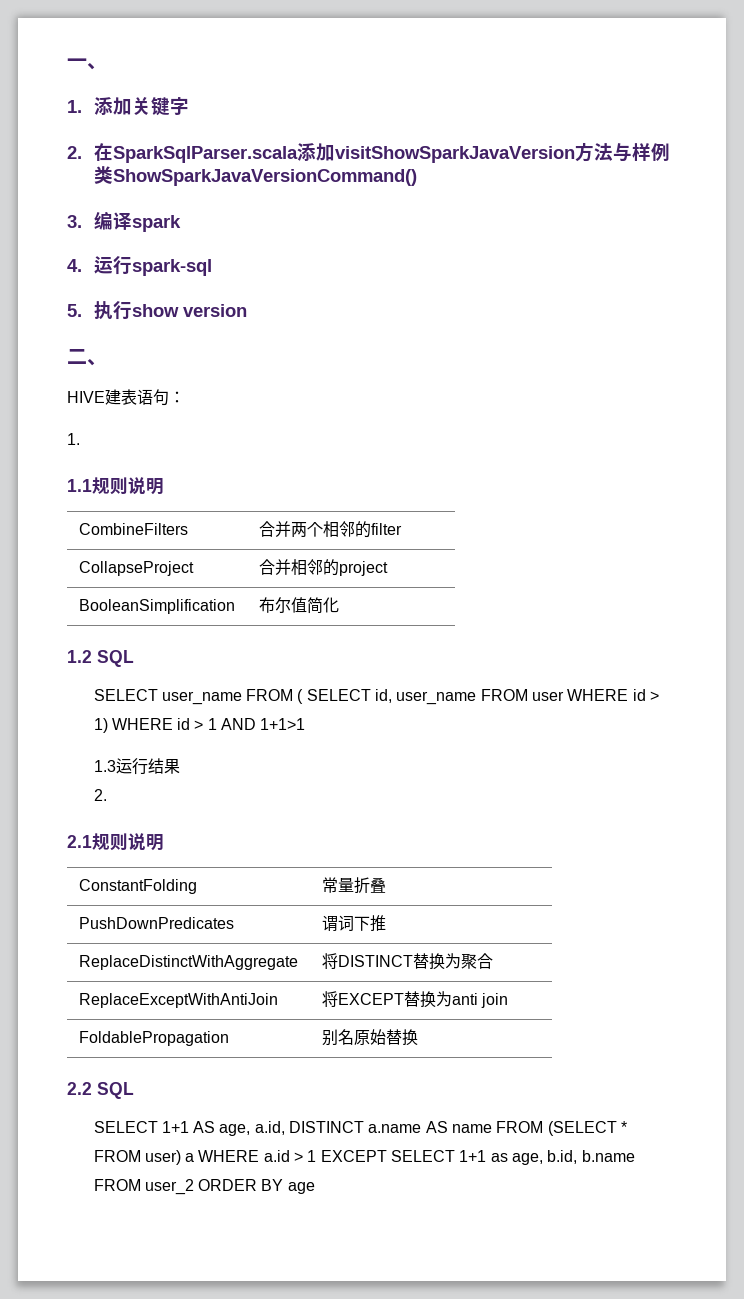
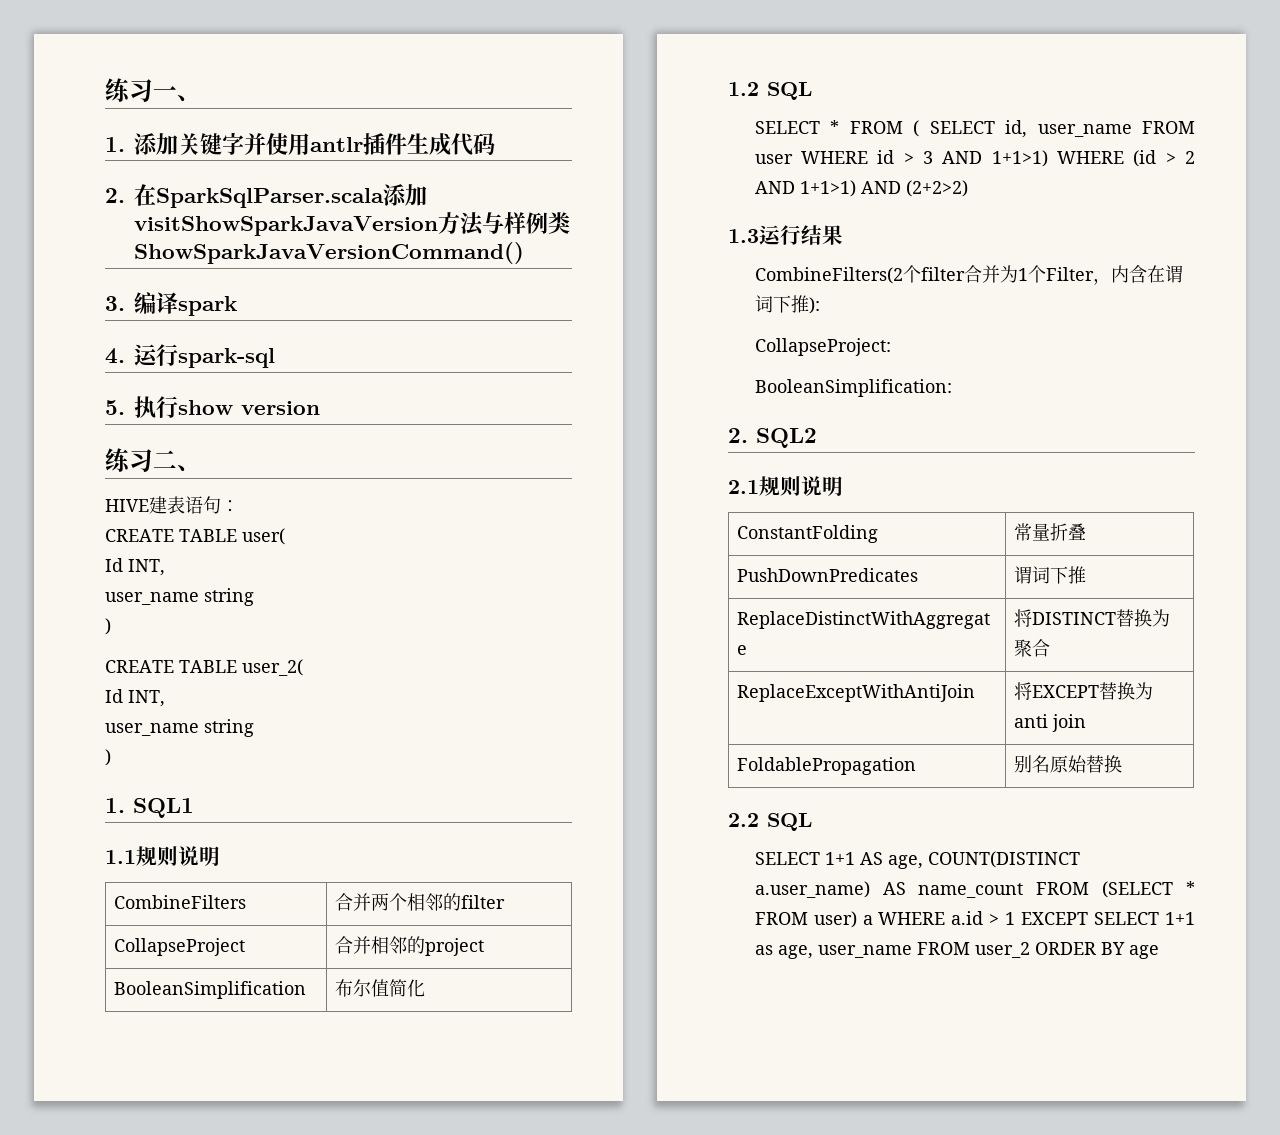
- 一、
+ 练习一、
- 1.添加关键字
+ 1.添加关键字并使用antlr插件生成代码
- 二、
+ 练习二、
  HIVE建表语句：
- 1.
+ CREATE TABLE user(
+ Id INT,
+ user_name string
+ )
+ CREATE TABLE user_2(
+ Id INT,
+ user_name string
+ )
+ 1. SQL1
- SELECT user_name FROM ( SELECT id, user_name FROM user WHERE id > 1) WHERE id > 1 AND 1+1>1
+ SELECT * FROM ( SELECT id, user_name FROM user WHERE id > 3 AND 1+1>1) WHERE (id > 2 AND 1+1>1) AND (2+2>2)
  1.3运行结果
- 2.
+ CombineFilters(2个filter合并为1个Filter，内含在谓词下推):
+ CollapseProject:
+ BooleanSimplification:
+ 2. SQL2
- SELECT 1+1 AS age, a.id, DISTINCT a.name AS name FROM (SELECT * FROM user) a WHERE a.id > 1 EXCEPT SELECT 1+1 as age, b.id, b.name FROM user_2 ORDER BY age
+ SELECT 1+1 AS age, COUNT(DISTINCT a.user_name) AS name_count FROM (SELECT * FROM user) a WHERE a.id > 1 EXCEPT SELECT 1+1 as age, user_name FROM user_2 ORDER BY age

